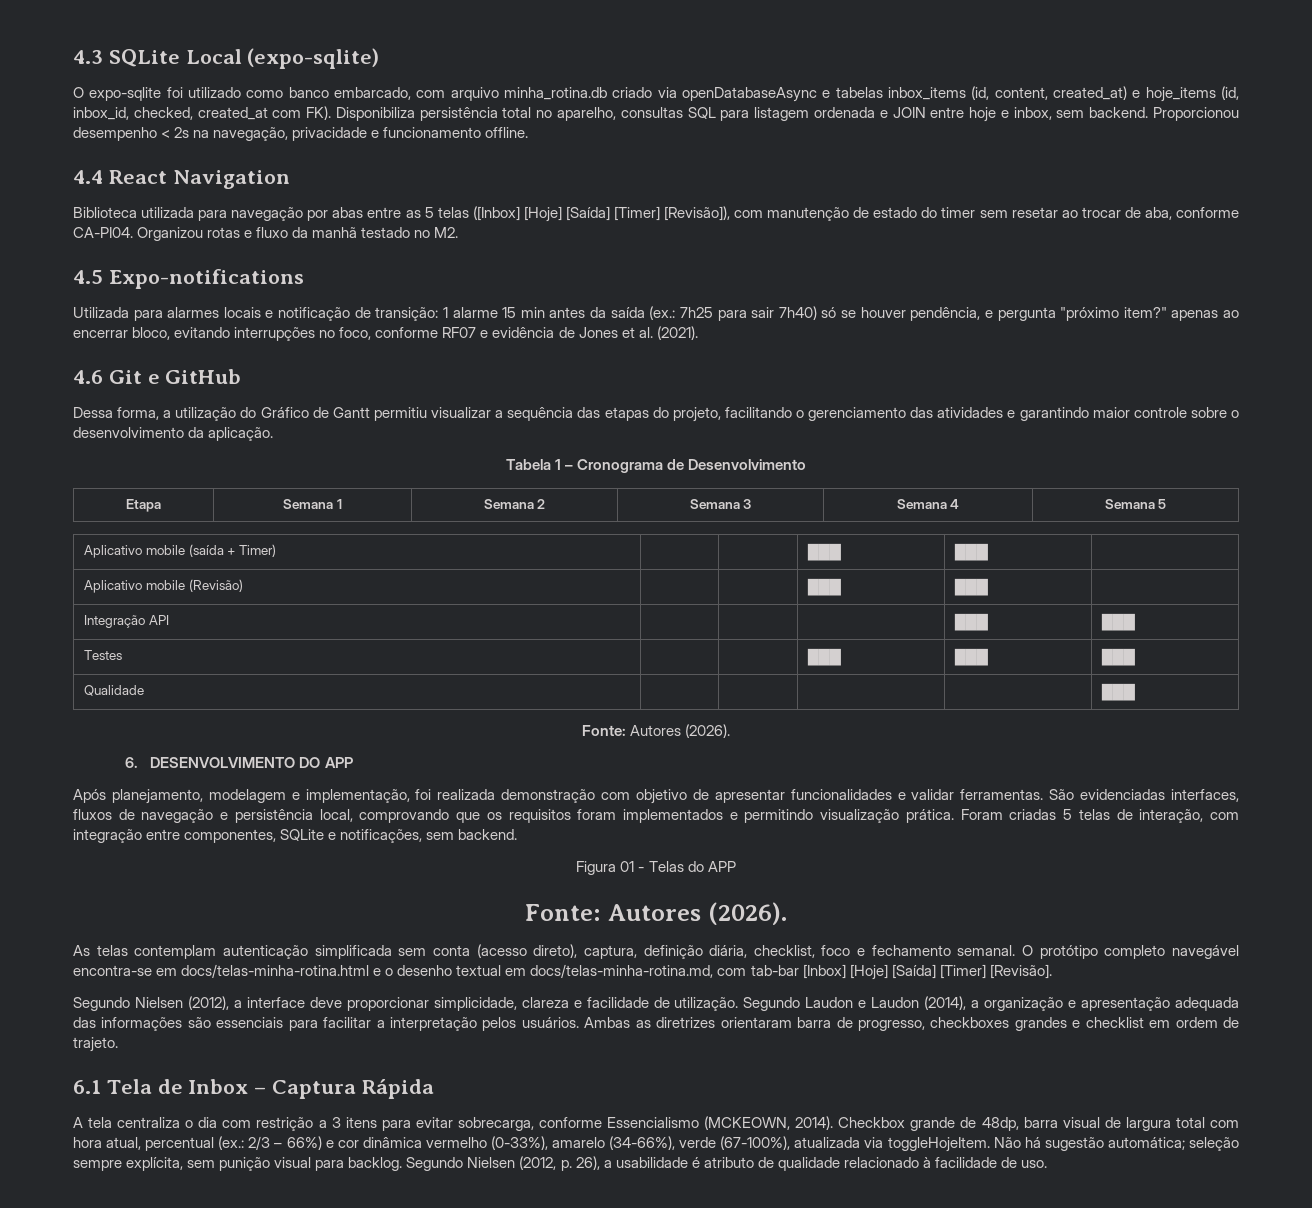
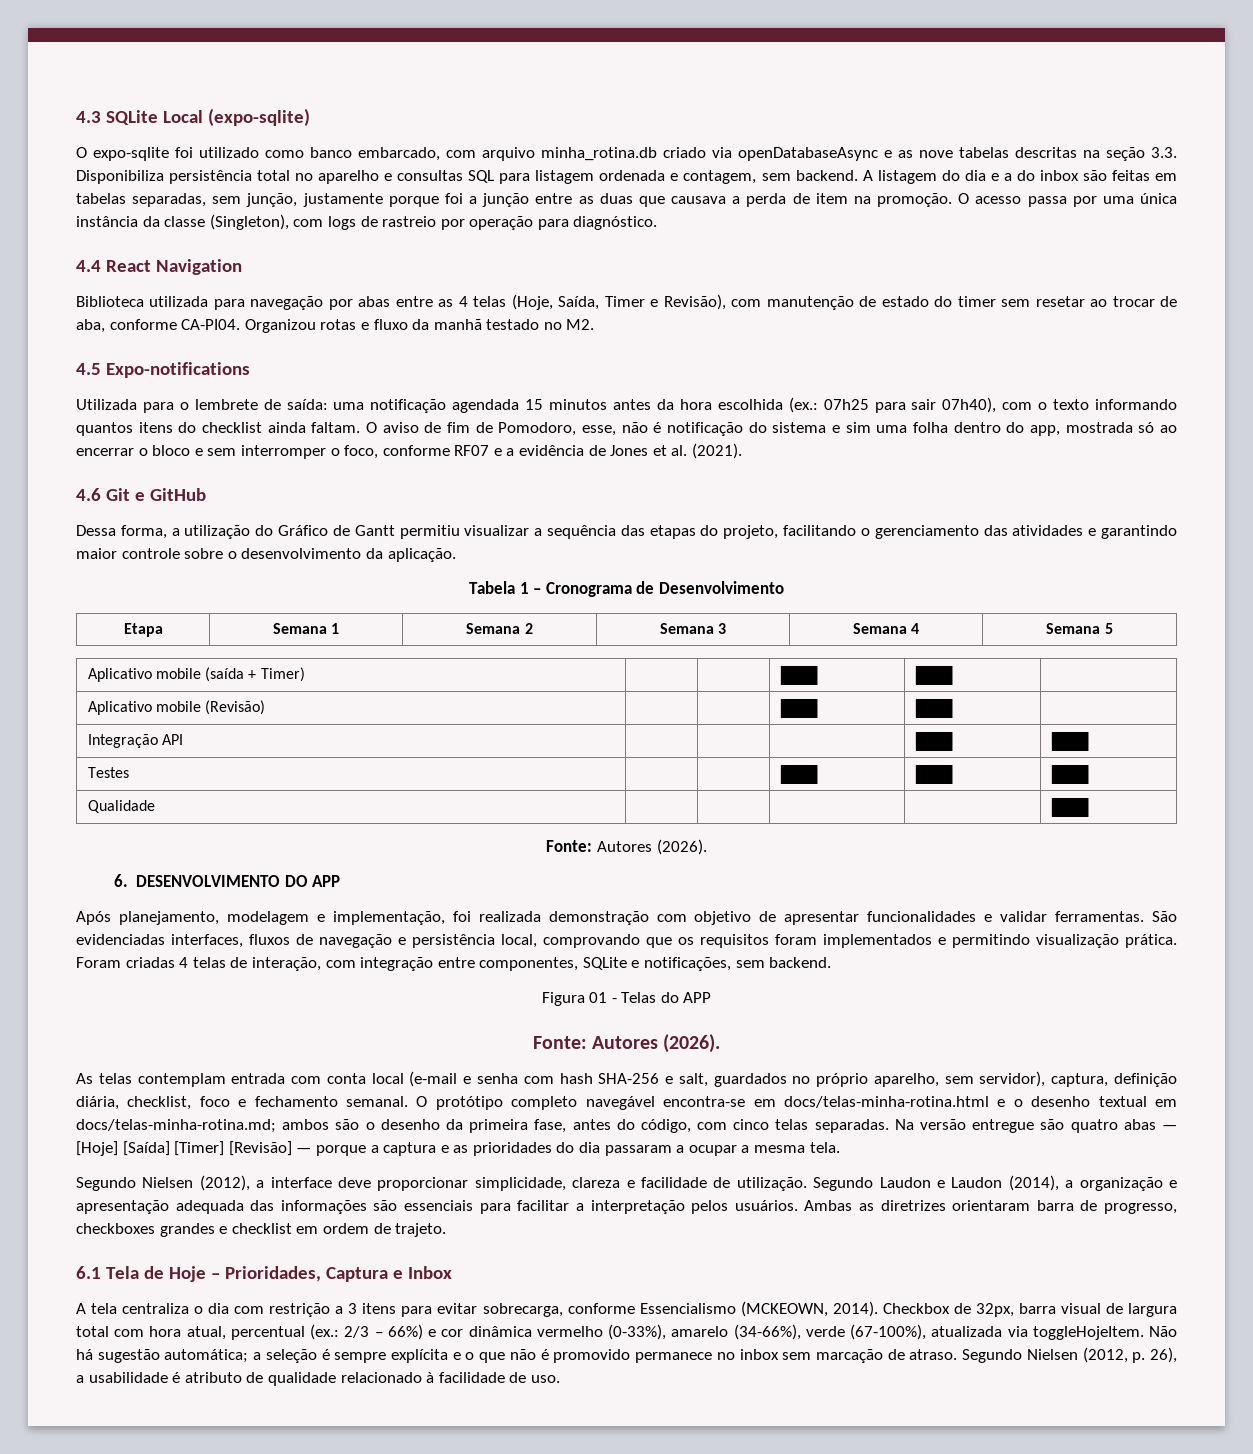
- O expo-sqlite foi utilizado como banco embarcado, com arquivo minha_rotina.db criado via openDatabaseAsync e tabelas inbox_items (id, content, created_at) e hoje_items (id, inbox_id, checked, created_at com FK). Disponibiliza persistência total no aparelho, consultas SQL para listagem ordenada e JOIN entre hoje e inbox, sem backend. Proporcionou desempenho < 2s na navegação, privacidade e funcionamento offline.
+ O expo-sqlite foi utilizado como banco embarcado, com arquivo minha_rotina.db criado via openDatabaseAsync e as nove tabelas descritas na seção 3.3. Disponibiliza persistência total no aparelho e consultas SQL para listagem ordenada e contagem, sem backend. A listagem do dia e a do inbox são feitas em tabelas separadas, sem junção, justamente porque foi a junção entre as duas que causava a perda de item na promoção. O acesso passa por uma única instância da classe (Singleton), com logs de rastreio por operação para diagnóstico.
- Biblioteca utilizada para navegação por abas entre as 5 telas ([Inbox] [Hoje] [Saída] [Timer] [Revisão]), com manutenção de estado do timer sem resetar ao trocar de aba, conforme CA-PI04.
+ Biblioteca utilizada para navegação por abas entre as 4 telas (Hoje, Saída, Timer e Revisão), com manutenção de estado do timer sem resetar ao trocar de aba, conforme CA-PI04.
- Utilizada para alarmes locais e notificação de transição: 1 alarme 15 min antes da saída (ex.: 7h25 para sair 7h40) só se houver pendência, e pergunta "próximo item?" apenas ao encerrar bloco, evitando interrupções no foco, conforme RF07 e evidência de Jones et al. (2021).
+ Utilizada para o lembrete de saída: uma notificação agendada 15 minutos antes da hora escolhida (ex.: 07h25 para sair 07h40), com o texto informando quantos itens do checklist ainda faltam. O aviso de fim de Pomodoro, esse, não é notificação do sistema e sim uma folha dentro do app, mostrada só ao encerrar o bloco e sem interromper o foco, conforme RF07 e a evidência de Jones et al. (2021).
- Foram criadas 5 telas de interação, com integração entre componentes, SQLite e notificações, sem backend.
+ Foram criadas 4 telas de interação, com integração entre componentes, SQLite e notificações, sem backend.
- As telas contemplam autenticação simplificada sem conta (acesso direto), captura, definição diária, checklist, foco e fechamento semanal.
+ As telas contemplam entrada com conta local (e-mail e senha com hash SHA-256 e salt, guardados no próprio aparelho, sem servidor), captura, definição diária, checklist, foco e fechamento semanal.
- O protótipo completo navegável encontra-se em docs/telas-minha-rotina.html e o desenho textual em docs/telas-minha-rotina.md, com tab-bar [Inbox] [Hoje] [Saída] [Timer] [Revisão].
+ O protótipo completo navegável encontra-se em docs/telas-minha-rotina.html e o desenho textual em docs/telas-minha-rotina.md; ambos são o desenho da primeira fase, antes do código, com cinco telas separadas. Na versão entregue são quatro abas — [Hoje] [Saída] [Timer] [Revisão] — porque a captura e as prioridades do dia passaram a ocupar a mesma tela.
- 6.1 Tela de Inbox – Captura Rápida
+ 6.1 Tela de Hoje – Prioridades, Captura e Inbox
- Checkbox grande de 48dp, barra visual de largura total com hora atual, percentual (ex.: 2/3 – 66%) e cor dinâmica vermelho (0-33%), amarelo (34-66%), verde (67-100%), atualizada via toggleHojeItem.
+ Checkbox de 32px, barra visual de largura total com hora atual, percentual (ex.: 2/3 – 66%) e cor dinâmica vermelho (0-33%), amarelo (34-66%), verde (67-100%), atualizada via toggleHojeItem.
- Não há sugestão automática; seleção sempre explícita, sem punição visual para backlog.
+ Não há sugestão automática; a seleção é sempre explícita e o que não é promovido permanece no inbox sem marcação de atraso.

